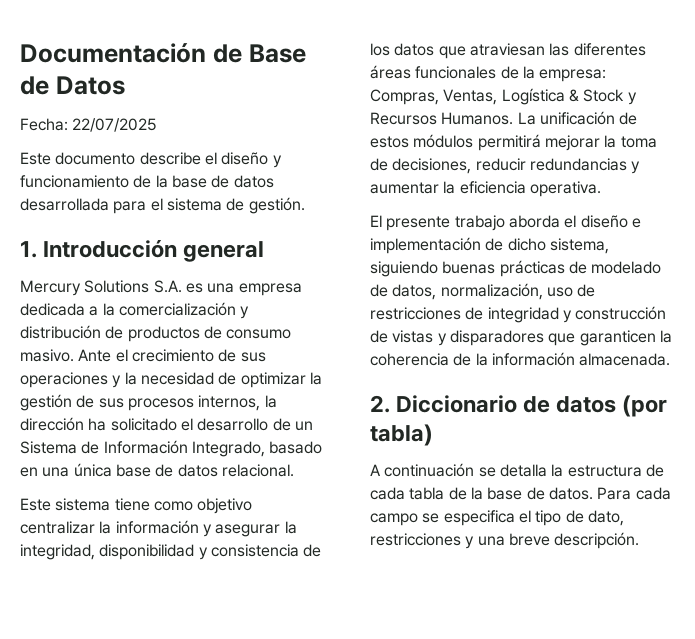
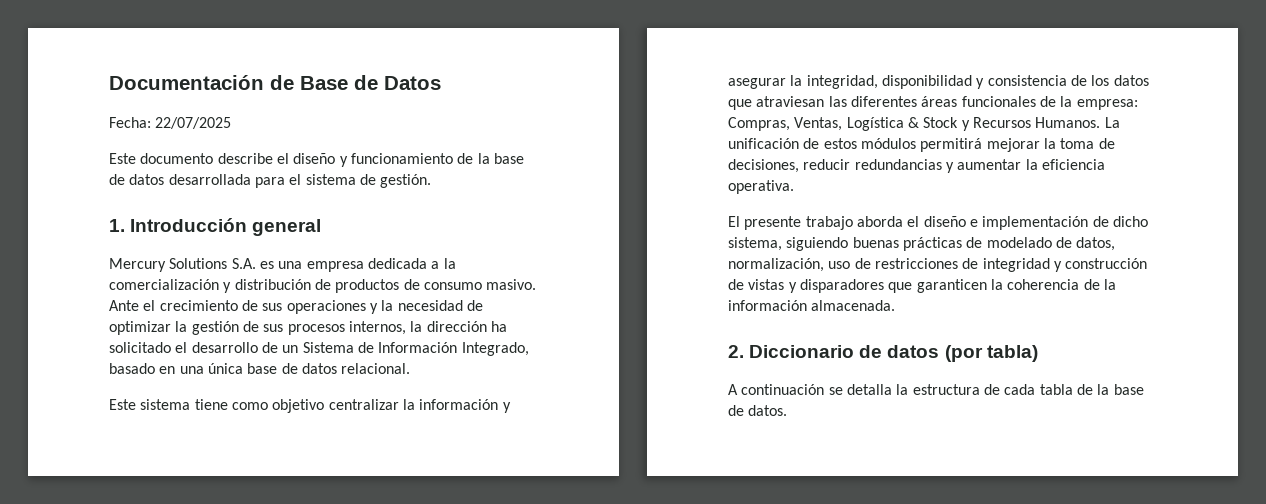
- Para cada campo se especifica el tipo de dato, restricciones y una breve descripción.

